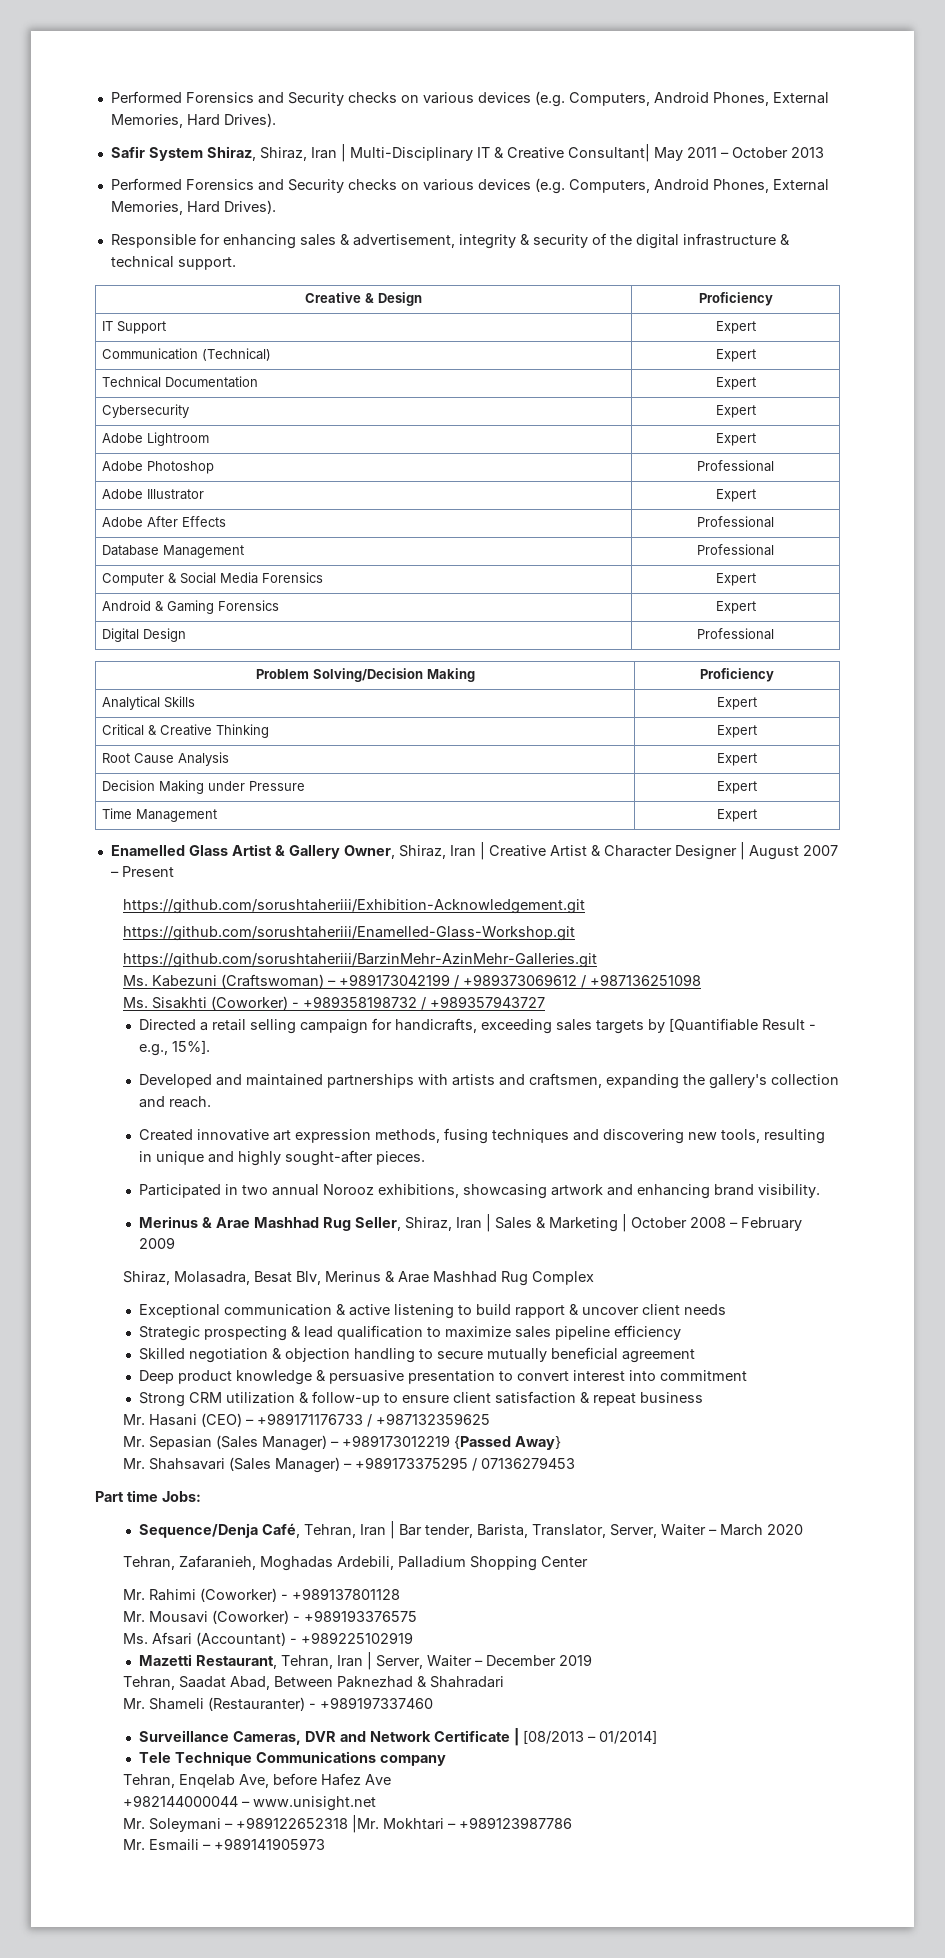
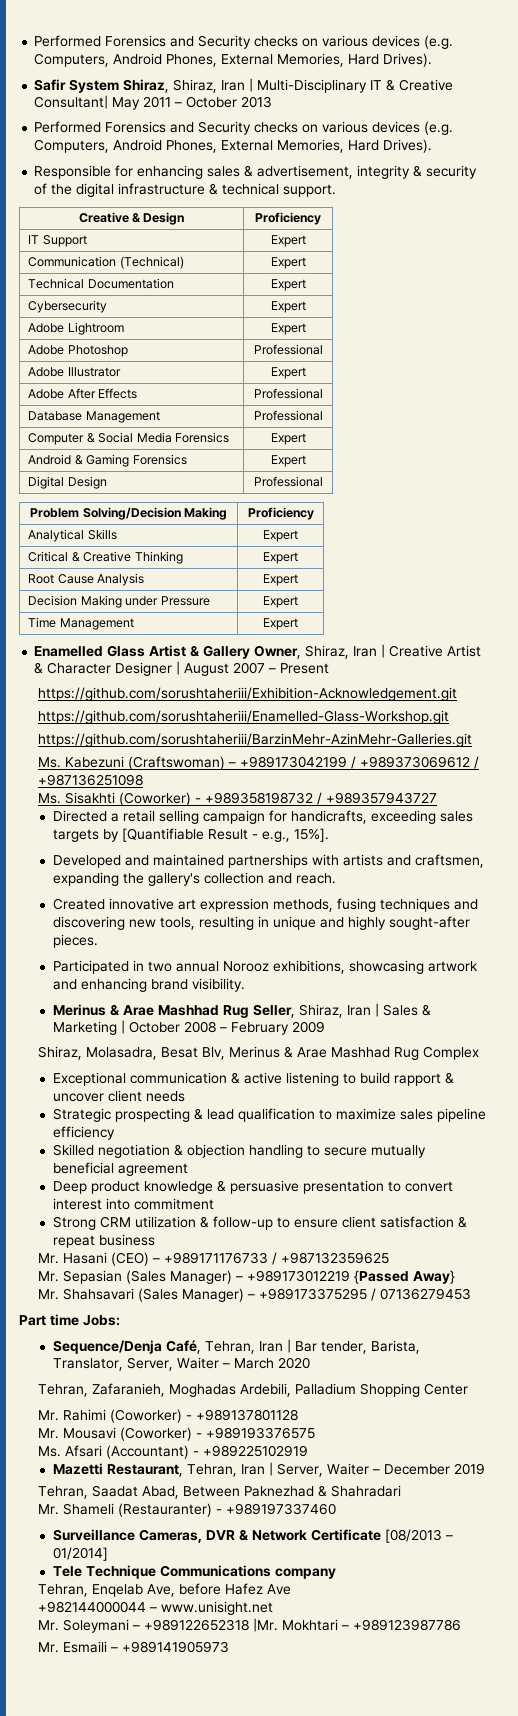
- Surveillance Cameras, DVR and Network Certificate | [08/2013 – 01/2014]
+ Surveillance Cameras, DVR & Network Certificate [08/2013 – 01/2014]

